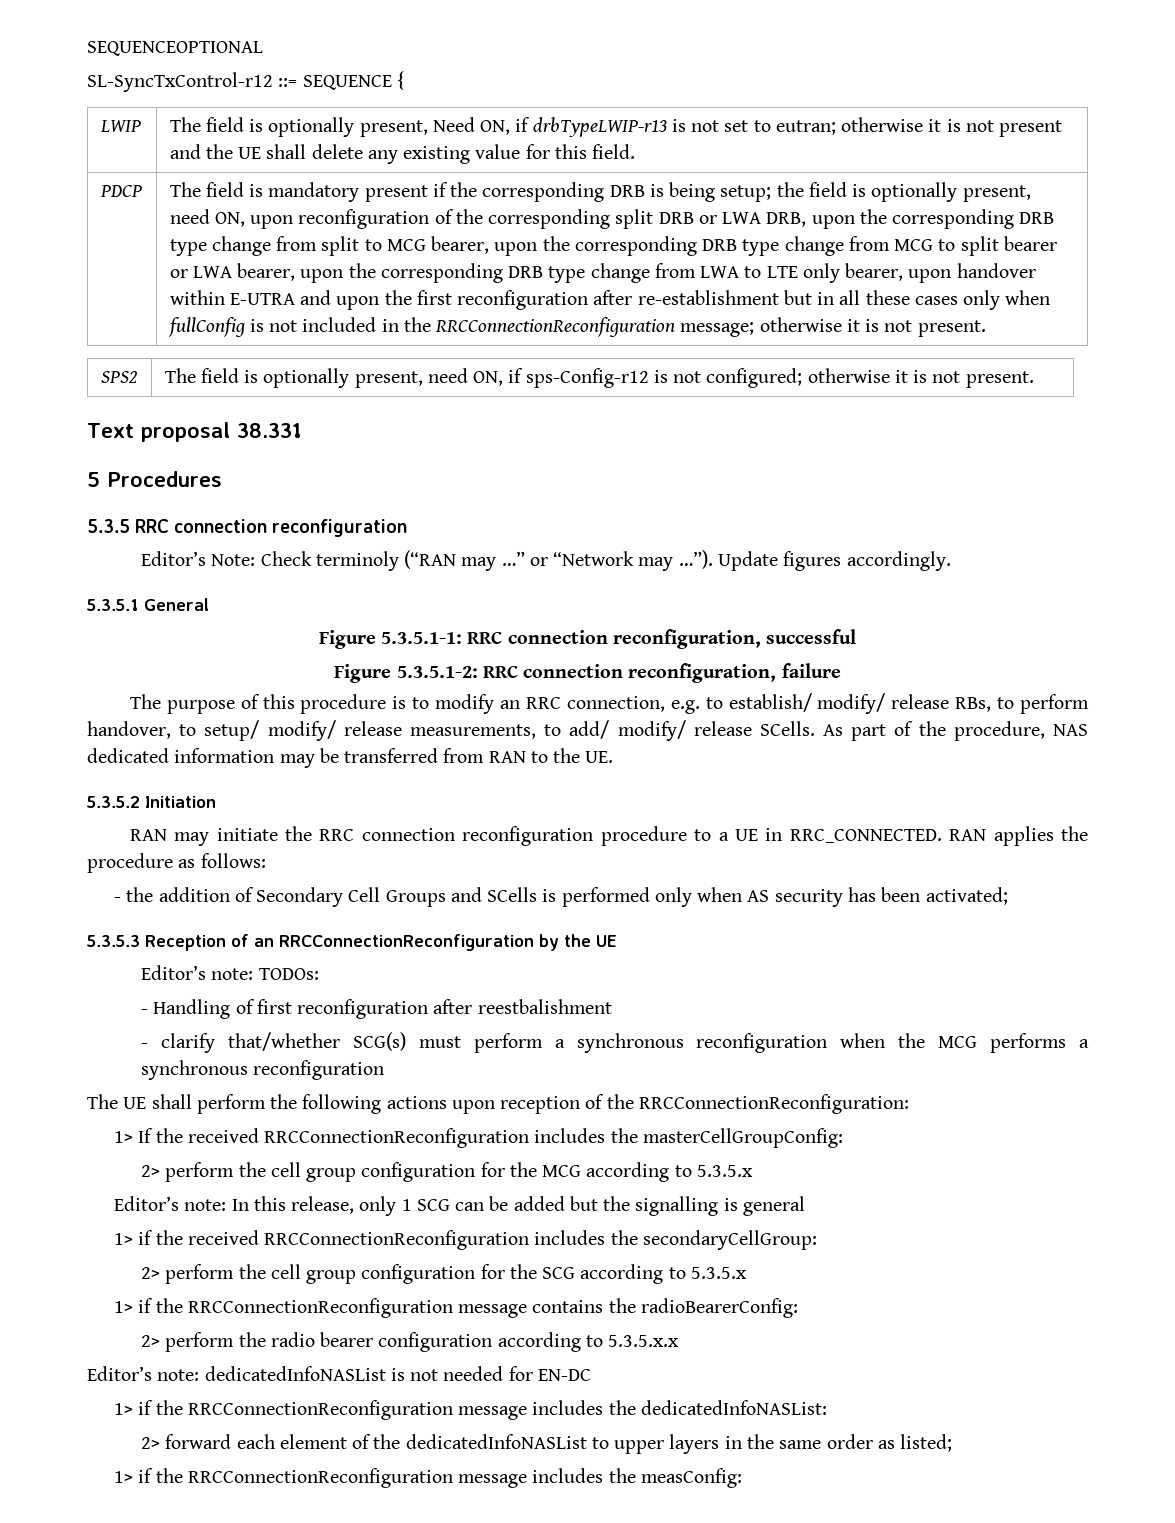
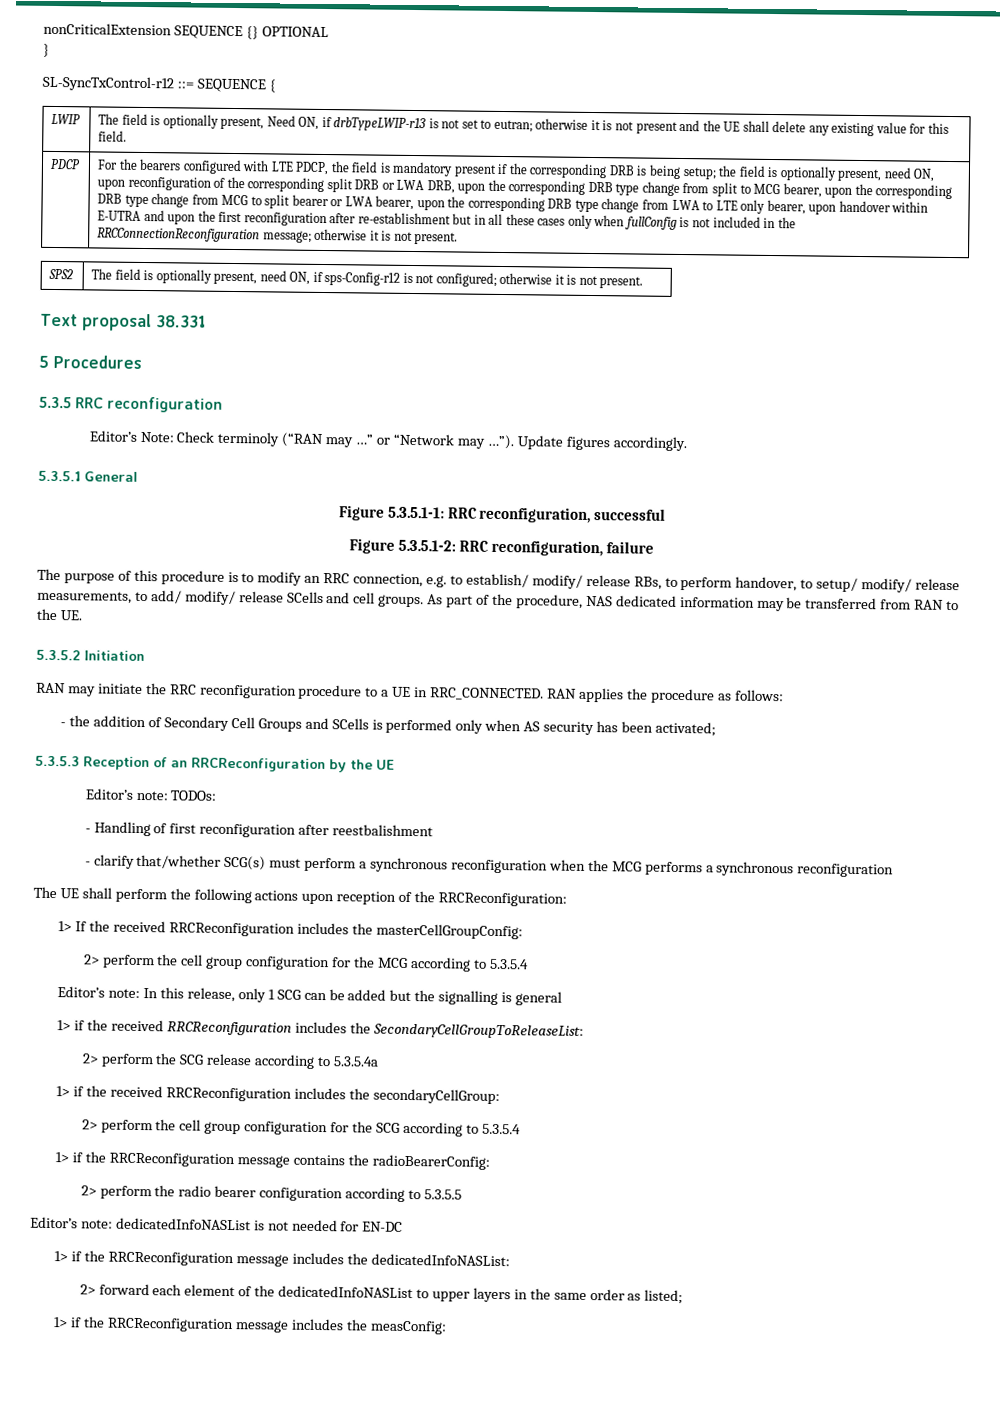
- SEQUENCEOPTIONAL
+ nonCriticalExtension SEQUENCE {} OPTIONAL
+ }
- The field is mandatory present if the corresponding DRB is being setup;
+ For the bearers configured with LTE PDCP, the field is mandatory present if the corresponding DRB is being setup;
- 5.3.5 RRC connection reconfiguration
+ 5.3.5 RRC reconfiguration
- Figure 5.3.5.1-1: RRC connection reconfiguration, successful
+ Figure 5.3.5.1-1: RRC reconfiguration, successful
- Figure 5.3.5.1-2: RRC connection reconfiguration, failure
+ Figure 5.3.5.1-2: RRC reconfiguration, failure
- The purpose of this procedure is to modify an RRC connection, e.g. to establish/ modify/ release RBs, to perform handover, to setup/ modify/ release measurements, to add/ modify/ release SCells.
+ The purpose of this procedure is to modify an RRC connection, e.g. to establish/ modify/ release RBs, to perform handover, to setup/ modify/ release measurements, to add/ modify/ release SCells and cell groups.
- RAN may initiate the RRC connection reconfiguration procedure to a UE in RRC_CONNECTED.
+ RAN may initiate the RRC reconfiguration procedure to a UE in RRC_CONNECTED.
- 5.3.5.3 Reception of an RRCConnectionReconfiguration by the UE
+ 5.3.5.3 Reception of an RRCReconfiguration by the UE
- The UE shall perform the following actions upon reception of the RRCConnectionReconfiguration:
+ The UE shall perform the following actions upon reception of the RRCReconfiguration:
- 1> If the received RRCConnectionReconfiguration includes the masterCellGroupConfig:
+ 1> If the received RRCReconfiguration includes the masterCellGroupConfig:
- 2> perform the cell group configuration for the MCG according to 5.3.5.x
+ 2> perform the cell group configuration for the MCG according to 5.3.5.4
- 1> if the received RRCConnectionReconfiguration includes the secondaryCellGroup:
+ 1> if the received RRCReconfiguration includes the SecondaryCellGroupToReleaseList:
+ 2> perform the SCG release according to 5.3.5.4a
+ 1> if the received RRCReconfiguration includes the secondaryCellGroup:
- 2> perform the cell group configuration for the SCG according to 5.3.5.x
- 1> if the RRCConnectionReconfiguration message contains the radioBearerConfig:
+ 2> perform the cell group configuration for the SCG according to 5.3.5.4
+ 1> if the RRCReconfiguration message contains the radioBearerConfig:
- 2> perform the radio bearer configuration according to 5.3.5.x.x
+ 2> perform the radio bearer configuration according to 5.3.5.5
- 1> if the RRCConnectionReconfiguration message includes the dedicatedInfoNASList:
+ 1> if the RRCReconfiguration message includes the dedicatedInfoNASList:
- 1> if the RRCConnectionReconfiguration message includes the measConfig:
+ 1> if the RRCReconfiguration message includes the measConfig:

